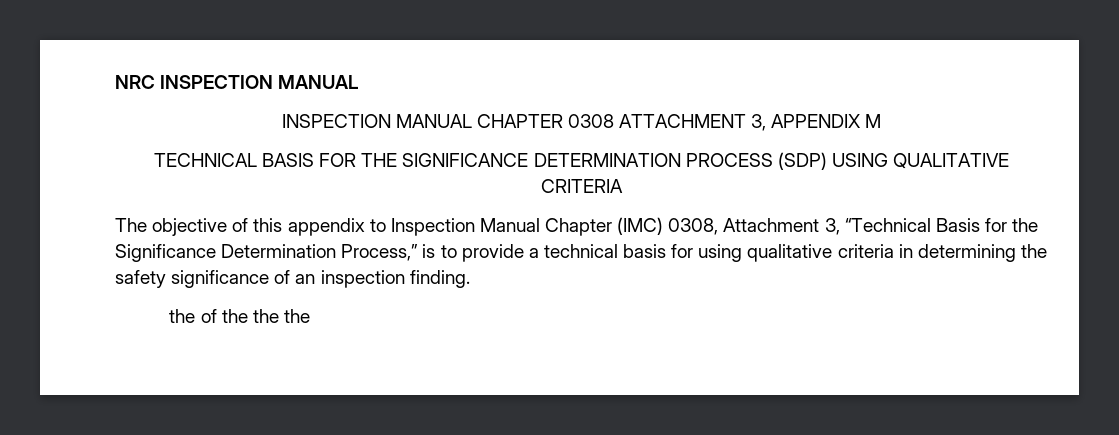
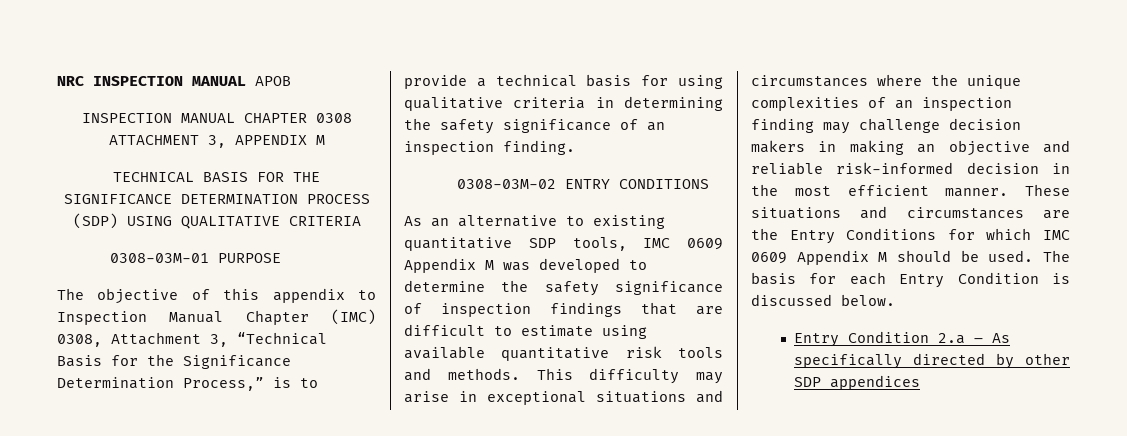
- NRC INSPECTION MANUAL
+ NRC INSPECTION MANUAL APOB
+ 0308-03M-01 PURPOSE
- the of the the the
+ 0308-03M-02 ENTRY CONDITIONS
+ As an alternative to existing quantitative SDP tools, IMC 0609 Appendix M was developed to determine the safety significance of inspection findings that are difficult to estimate using available quantitative risk tools and methods. This difficulty may arise in exceptional situations and circumstances where the unique complexities of an inspection finding may challenge decision makers in making an objective and reliable risk-informed decision in the most efficient manner. These situations and circumstances are the Entry Conditions for which IMC 0609 Appendix M should be used. The basis for each Entry Condition is discussed below.
+ Entry Condition 2.a – As specifically directed by other SDP appendices

